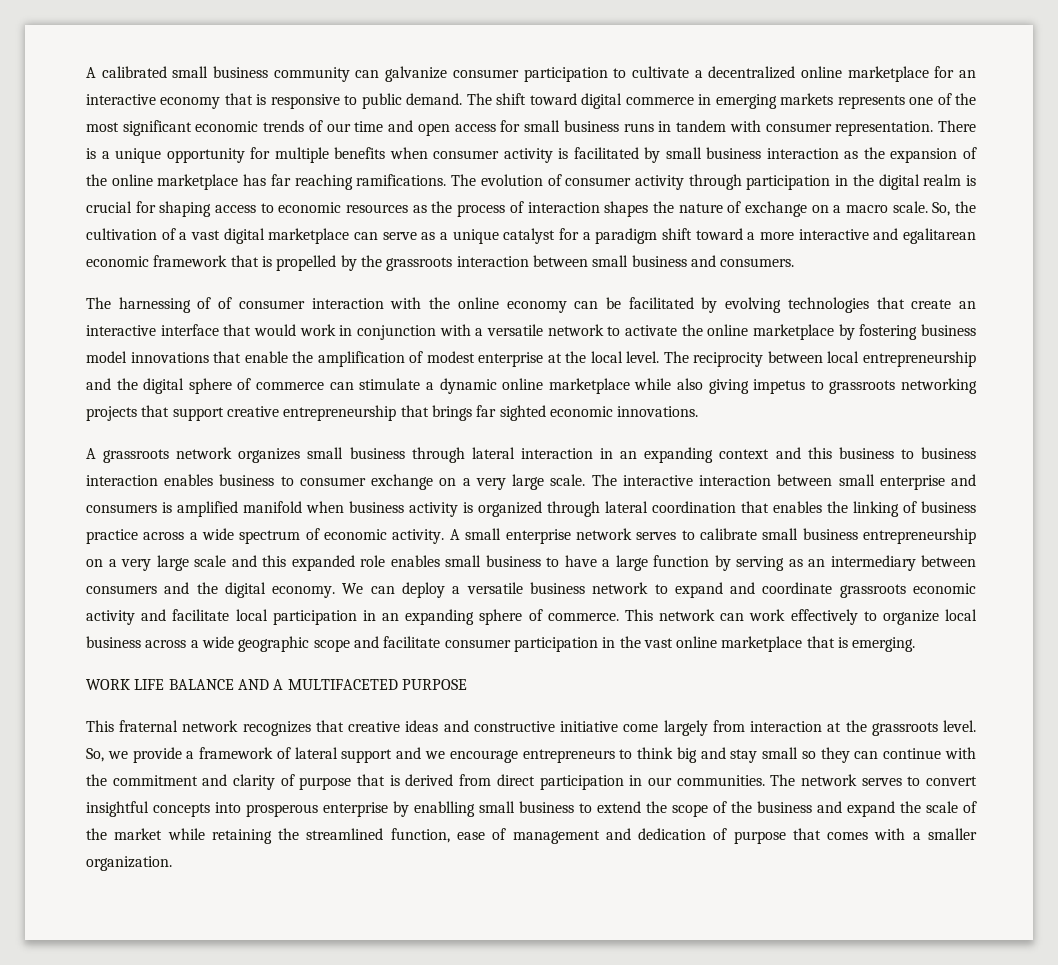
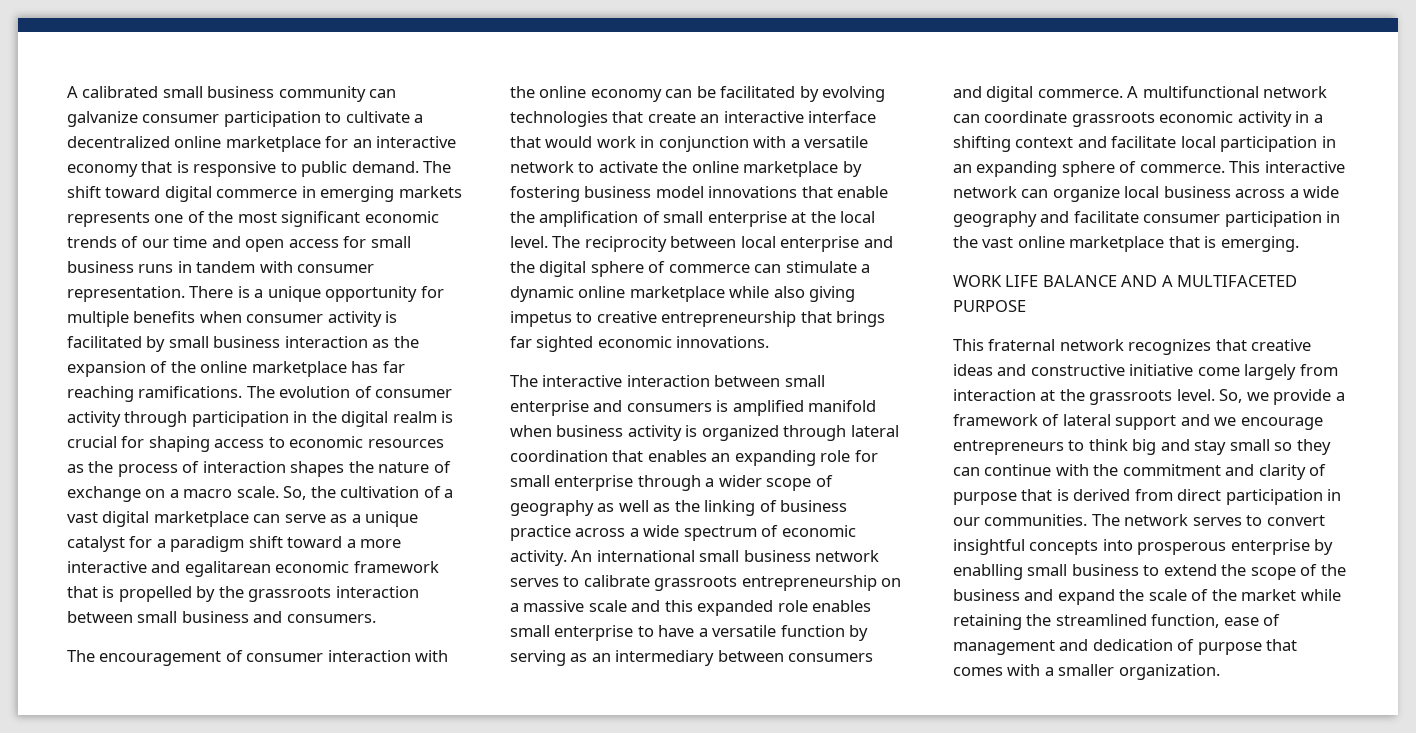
- The harnessing of of consumer interaction with the online economy can be facilitated by evolving technologies that create an interactive interface that would work in conjunction with a versatile network to activate the online marketplace by fostering business model innovations that enable the amplification of modest enterprise at the local level.
+ The encouragement of consumer interaction with the online economy can be facilitated by evolving technologies that create an interactive interface that would work in conjunction with a versatile network to activate the online marketplace by fostering business model innovations that enable the amplification of small enterprise at the local level.
- The reciprocity between local entrepreneurship and the digital sphere of commerce can stimulate a dynamic online marketplace while also giving impetus to grassroots networking projects that support creative entrepreneurship that brings far sighted economic innovations.
+ The reciprocity between local enterprise and the digital sphere of commerce can stimulate a dynamic online marketplace while also giving impetus to creative entrepreneurship that brings far sighted economic innovations.
- A grassroots network organizes small business through lateral interaction in an expanding context and this business to business interaction enables business to consumer exchange on a very large scale. The interactive interaction between small enterprise and consumers is amplified manifold when business activity is organized through lateral coordination that enables the linking of business practice across a wide spectrum of economic activity.
+ The interactive interaction between small enterprise and consumers is amplified manifold when business activity is organized through lateral coordination that enables an expanding role for small enterprise through a wider scope of geography as well as the linking of business practice across a wide spectrum of economic activity.
- A small enterprise network serves to calibrate small business entrepreneurship on a very large scale and this expanded role enables small business to have a large function by serving as an intermediary between consumers and the digital economy. We can deploy a versatile business network to expand and coordinate grassroots economic activity and facilitate local participation in an expanding sphere of commerce.
+ An international small business network serves to calibrate grassroots entrepreneurship on a massive scale and this expanded role enables small enterprise to have a versatile function by serving as an intermediary between consumers and digital commerce. A multifunctional network can coordinate grassroots economic activity in a shifting context and facilitate local participation in an expanding sphere of commerce.
- This network can work effectively to organize local business across a wide geographic scope and facilitate consumer participation in the vast online marketplace that is emerging.
+ This interactive network can organize local business across a wide geography and facilitate consumer participation in the vast online marketplace that is emerging.

